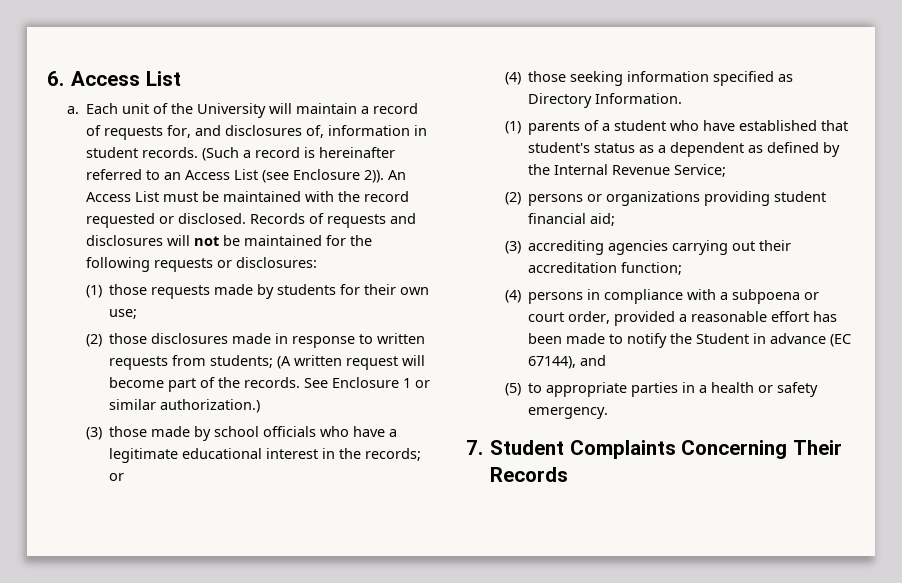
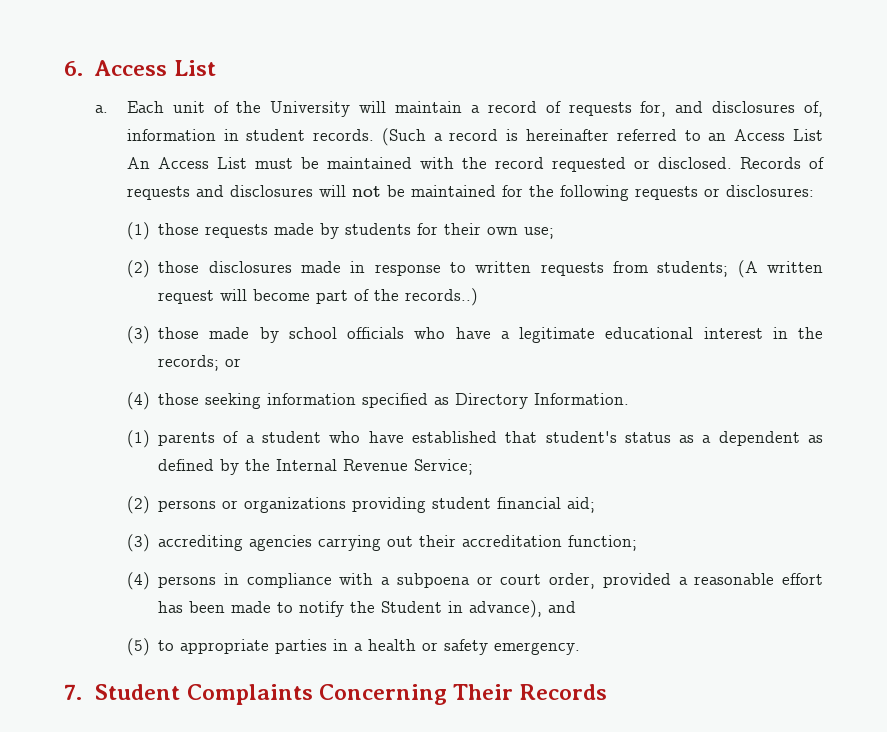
- (Such a record is hereinafter referred to an Access List (see Enclosure 2)). An Access List must be maintained with the record requested or disclosed.
+ (Such a record is hereinafter referred to an Access List An Access List must be maintained with the record requested or disclosed.
- (2) those disclosures made in response to written requests from students; (A written request will become part of the records. See Enclosure 1 or similar authorization.)
+ (2) those disclosures made in response to written requests from students; (A written request will become part of the records..)
- (4) persons in compliance with a subpoena or court order, provided a reasonable effort has been made to notify the Student in advance (EC 67144), and
+ (4) persons in compliance with a subpoena or court order, provided a reasonable effort has been made to notify the Student in advance), and

